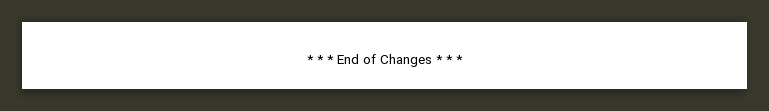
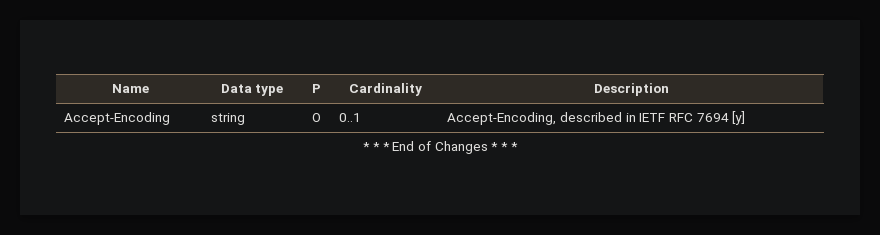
+ Name | Data type | P | Cardinality | Description
+ Accept-Encoding | string | O | 0..1 | Accept-Encoding, described in IETF RFC 7694 [y]

